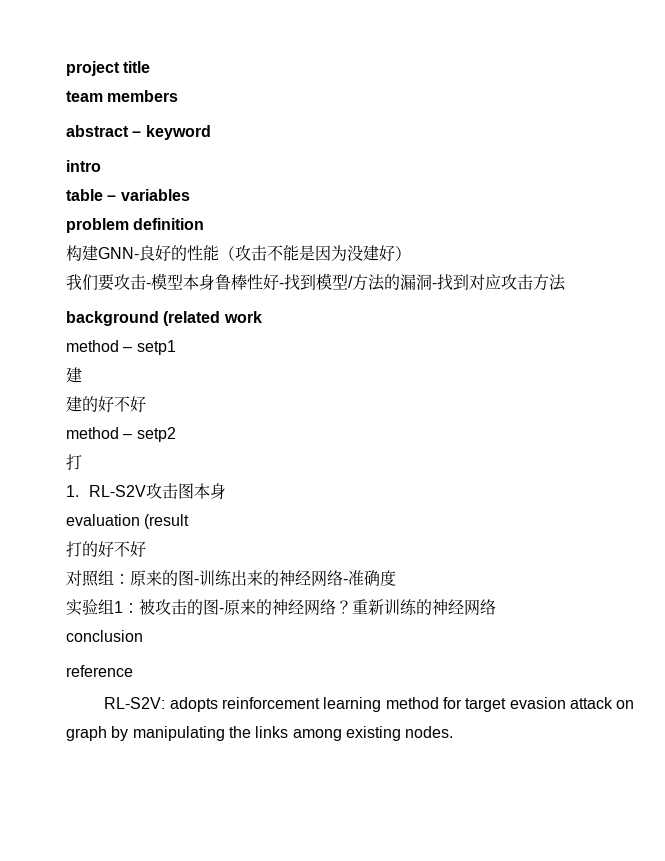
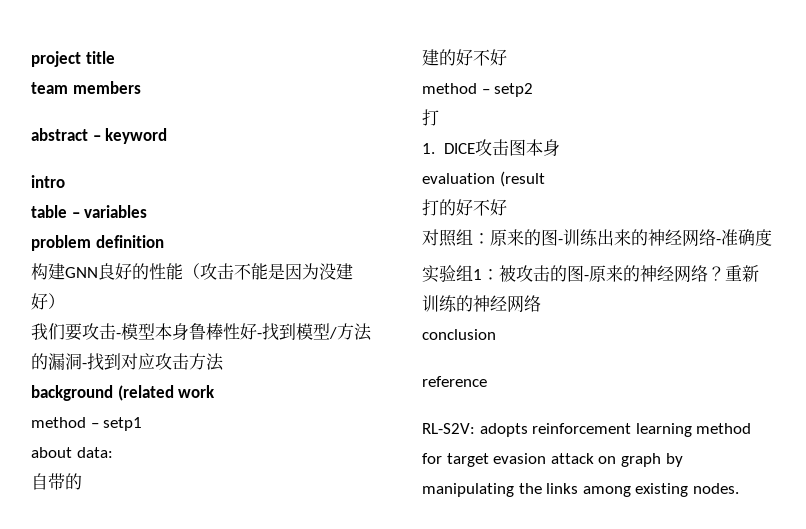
- 构建GNN-良好的性能（攻击不能是因为没建好）
+ 构建GNN良好的性能（攻击不能是因为没建好）
  method – setp1
- 建
+ about data:
+ 自带的
- 1. RL-S2V攻击图本身
+ 1. DICE攻击图本身

